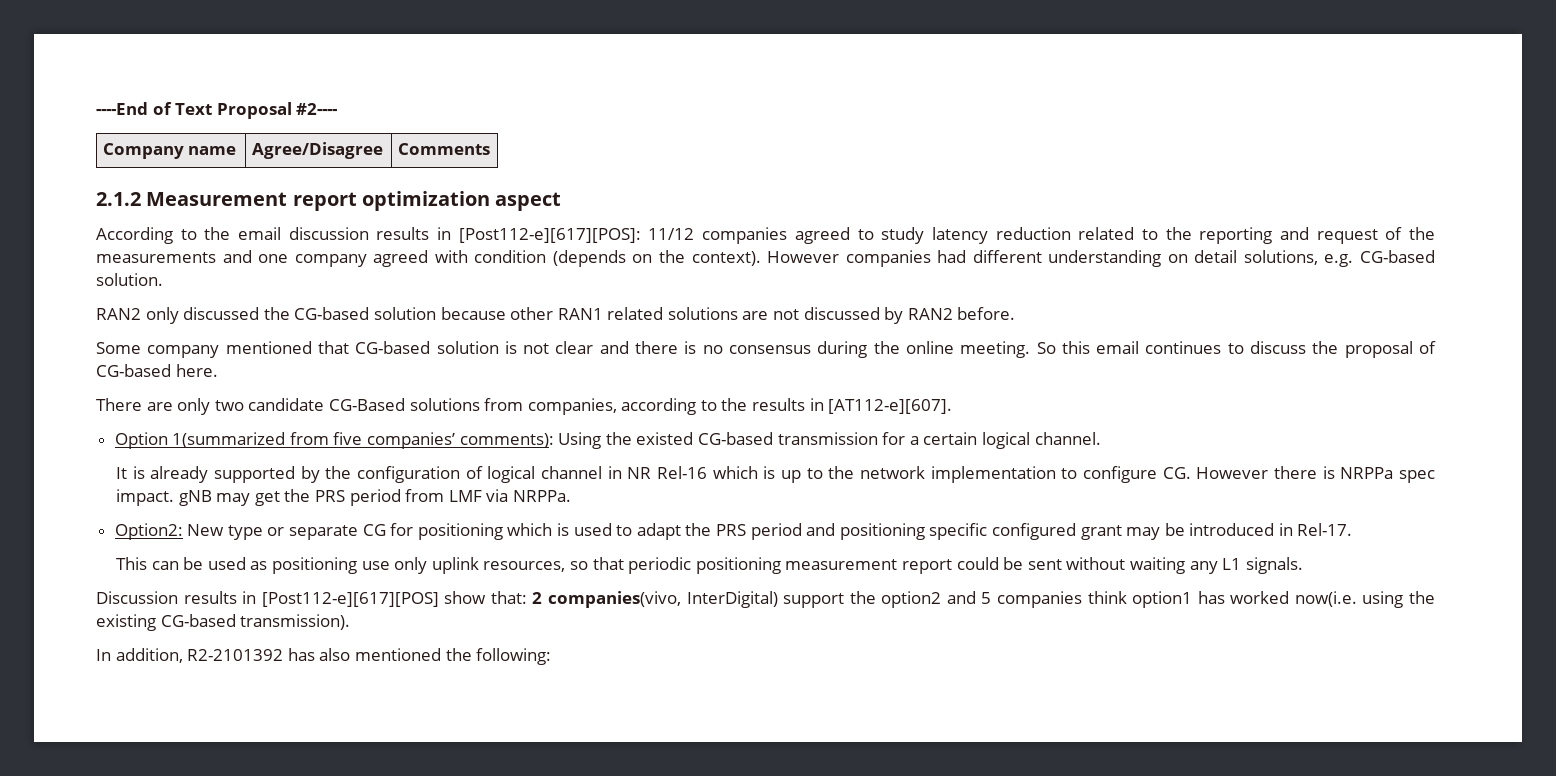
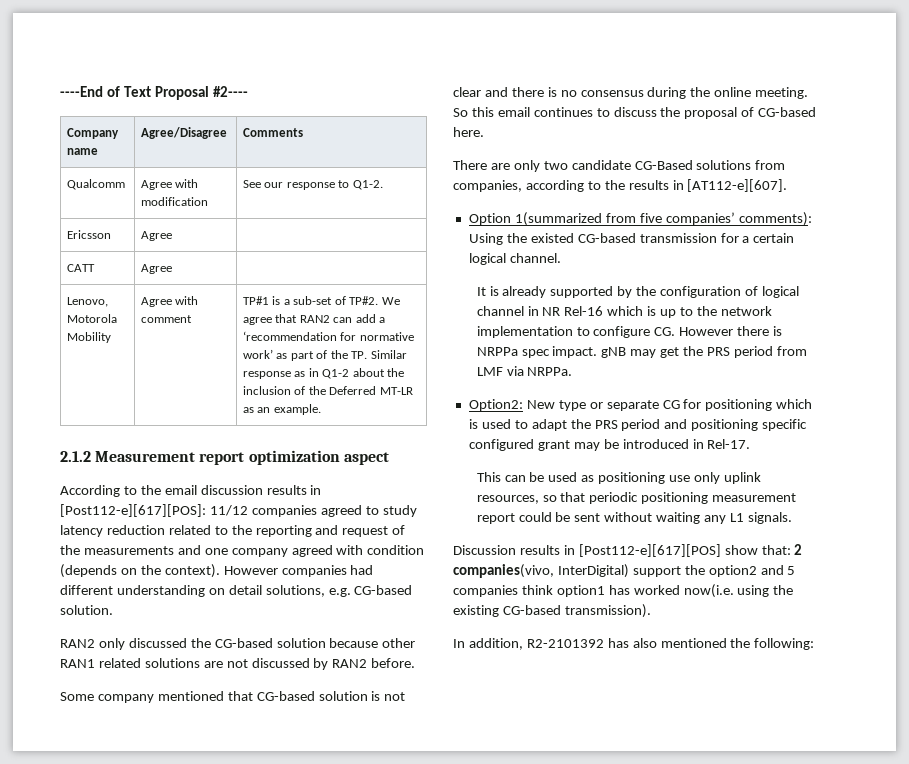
+ Qualcomm | Agree with modification | See our response to Q1-2.
+ Ericsson | Agree |
+ CATT | Agree |
+ Lenovo, Motorola Mobility | Agree with comment | TP#1 is a sub-set of TP#2. We agree that RAN2 can add a ‘recommendation for normative work’ as part of the TP. Similar response as in Q1-2 about the inclusion of the Deferred MT-LR as an example.

